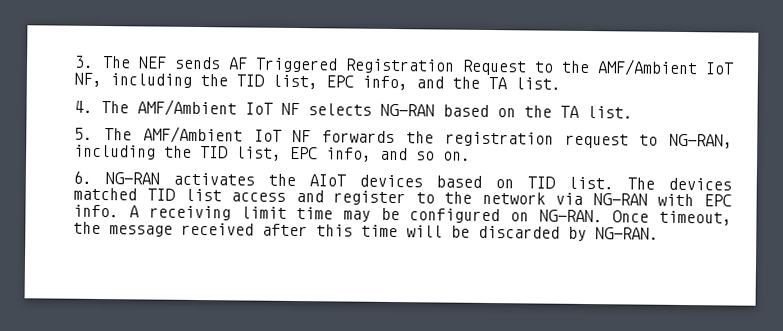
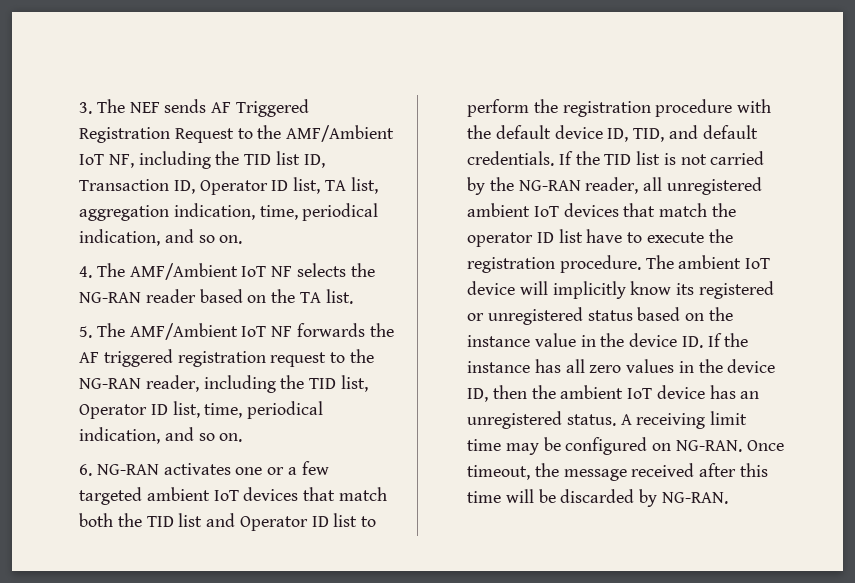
- 3. The NEF sends AF Triggered Registration Request to the AMF/Ambient IoT NF, including the TID list, EPC info, and the TA list.
+ 3. The NEF sends AF Triggered Registration Request to the AMF/Ambient IoT NF, including the TID list ID, Transaction ID, Operator ID list, TA list, aggregation indication, time, periodical indication, and so on.
- 4. The AMF/Ambient IoT NF selects NG-RAN based on the TA list.
+ 4. The AMF/Ambient IoT NF selects the NG-RAN reader based on the TA list.
- 5. The AMF/Ambient IoT NF forwards the registration request to NG-RAN, including the TID list, EPC info, and so on.
+ 5. The AMF/Ambient IoT NF forwards the AF triggered registration request to the NG-RAN reader, including the TID list, Operator ID list, time, periodical indication, and so on.
- 6. NG-RAN activates the AIoT devices based on TID list. The devices matched TID list access and register to the network via NG-RAN with EPC info.
+ 6. NG-RAN activates one or a few targeted ambient IoT devices that match both the TID list and Operator ID list to perform the registration procedure with the default device ID, TID, and default credentials. If the TID list is not carried by the NG-RAN reader, all unregistered ambient IoT devices that match the operator ID list have to execute the registration procedure. The ambient IoT device will implicitly know its registered or unregistered status based on the instance value in the device ID. If the instance has all zero values in the device ID, then the ambient IoT device has an unregistered status.

